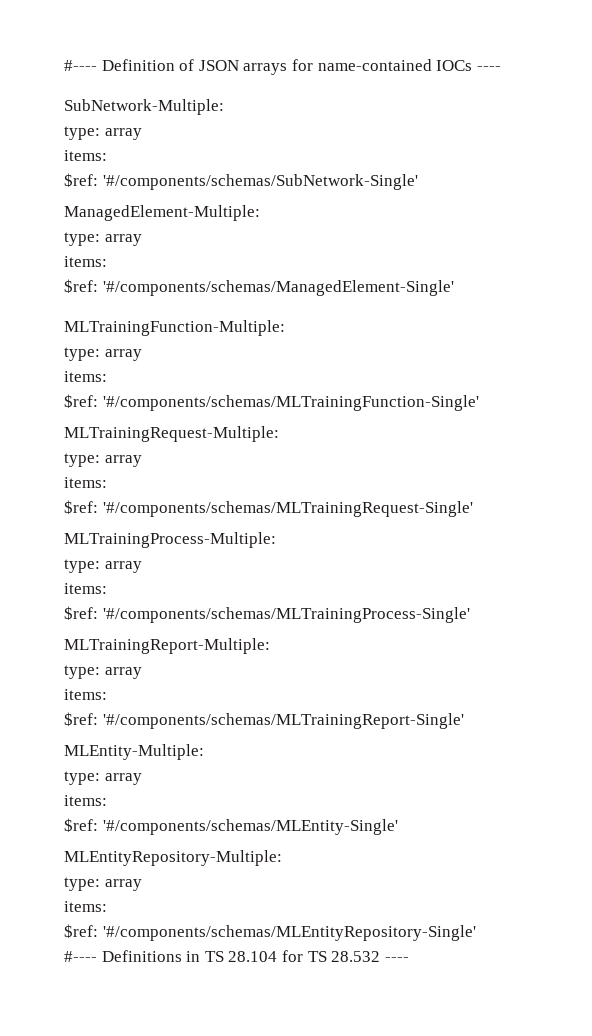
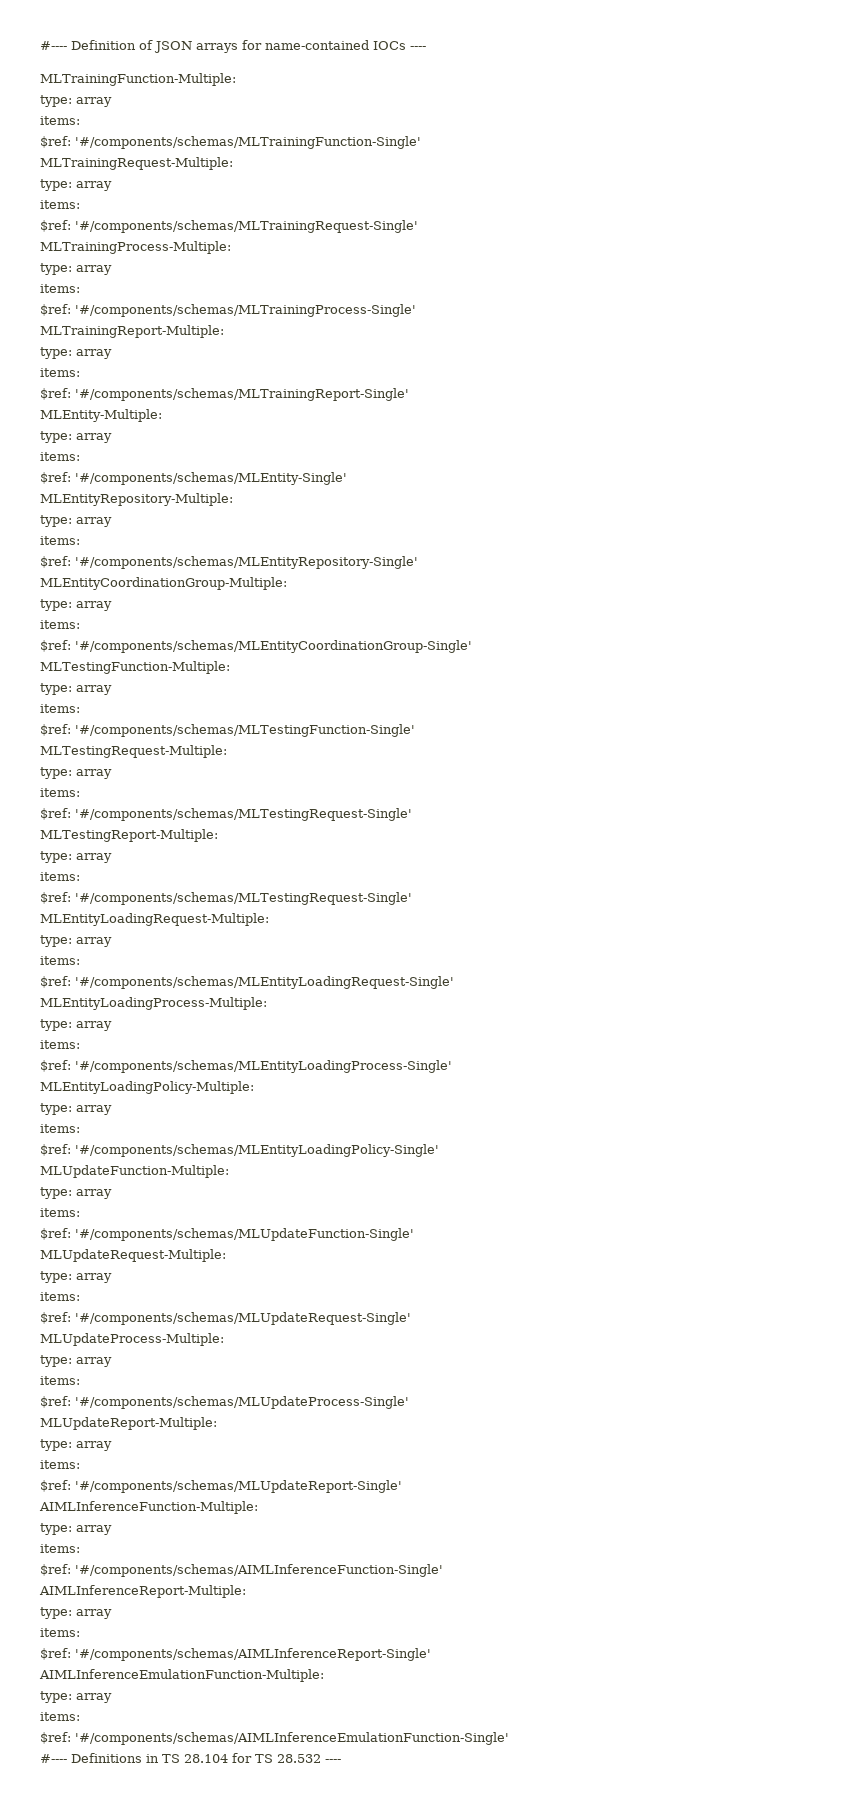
- SubNetwork-Multiple:
- type: array
- items:
- $ref: '#/components/schemas/SubNetwork-Single'
- ManagedElement-Multiple:
- type: array
- items:
- $ref: '#/components/schemas/ManagedElement-Single'
+ MLEntityCoordinationGroup-Multiple:
+ type: array
+ items:
+ $ref: '#/components/schemas/MLEntityCoordinationGroup-Single'
+ MLTestingFunction-Multiple:
+ type: array
+ items:
+ $ref: '#/components/schemas/MLTestingFunction-Single'
+ MLTestingRequest-Multiple:
+ type: array
+ items:
+ $ref: '#/components/schemas/MLTestingRequest-Single'
+ MLTestingReport-Multiple:
+ type: array
+ items:
+ $ref: '#/components/schemas/MLTestingRequest-Single'
+ MLEntityLoadingRequest-Multiple:
+ type: array
+ items:
+ $ref: '#/components/schemas/MLEntityLoadingRequest-Single'
+ MLEntityLoadingProcess-Multiple:
+ type: array
+ items:
+ $ref: '#/components/schemas/MLEntityLoadingProcess-Single'
+ MLEntityLoadingPolicy-Multiple:
+ type: array
+ items:
+ $ref: '#/components/schemas/MLEntityLoadingPolicy-Single'
+ MLUpdateFunction-Multiple:
+ type: array
+ items:
+ $ref: '#/components/schemas/MLUpdateFunction-Single'
+ MLUpdateRequest-Multiple:
+ type: array
+ items:
+ $ref: '#/components/schemas/MLUpdateRequest-Single'
+ MLUpdateProcess-Multiple:
+ type: array
+ items:
+ $ref: '#/components/schemas/MLUpdateProcess-Single'
+ MLUpdateReport-Multiple:
+ type: array
+ items:
+ $ref: '#/components/schemas/MLUpdateReport-Single'
+ AIMLInferenceFunction-Multiple:
+ type: array
+ items:
+ $ref: '#/components/schemas/AIMLInferenceFunction-Single'
+ AIMLInferenceReport-Multiple:
+ type: array
+ items:
+ $ref: '#/components/schemas/AIMLInferenceReport-Single'
+ AIMLInferenceEmulationFunction-Multiple:
+ type: array
+ items:
+ $ref: '#/components/schemas/AIMLInferenceEmulationFunction-Single'

